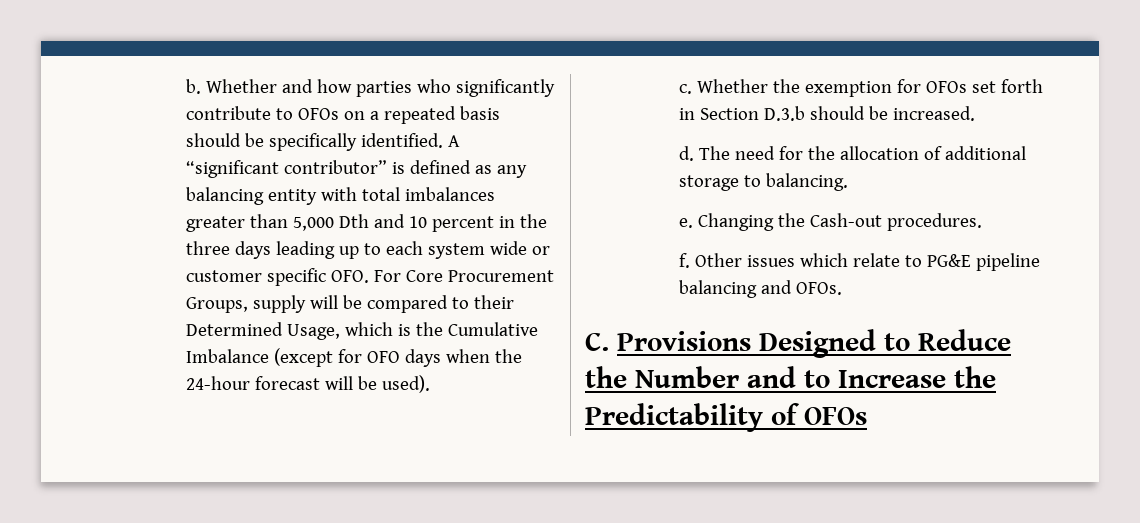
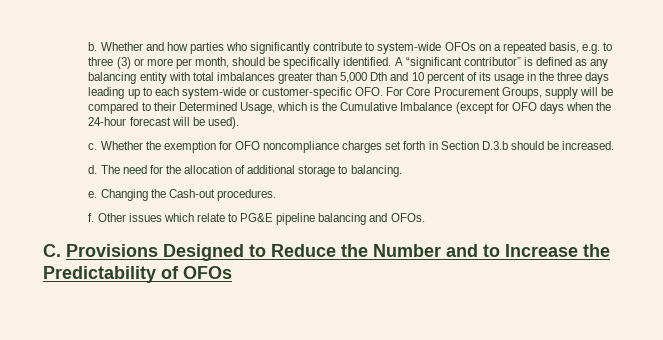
- Whether and how parties who significantly contribute to OFOs on a repeated basis should be specifically identified.
+ Whether and how parties who significantly contribute to system-wide OFOs on a repeated basis, e.g. to three (3) or more per month, should be specifically identified.
- A “significant contributor” is defined as any balancing entity with total imbalances greater than 5,000 Dth and 10 percent in the three days leading up to each system wide or customer specific OFO. For Core Procurement Groups, supply will be compared to their Determined Usage, which is the Cumulative Imbalance (except for OFO days when the 24-hour forecast will be used).
+ A “significant contributor” is defined as any balancing entity with total imbalances greater than 5,000 Dth and 10 percent of its usage in the three days leading up to each system-wide or customer-specific OFO. For Core Procurement Groups, supply will be compared to their Determined Usage, which is the Cumulative Imbalance (except for OFO days when the 24-hour forecast will be used).
- Whether the exemption for OFOs set forth in Section D.3.b should be increased.
+ Whether the exemption for OFO noncompliance charges set forth in Section D.3.b should be increased.

